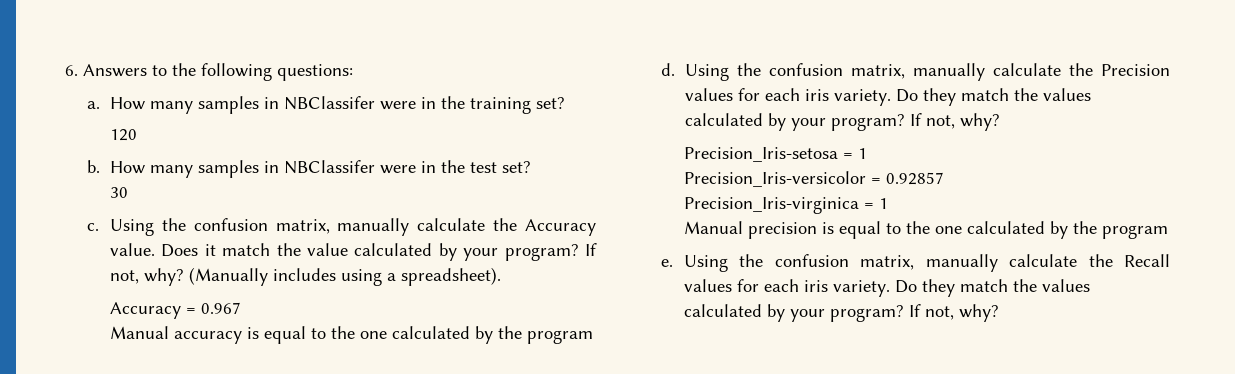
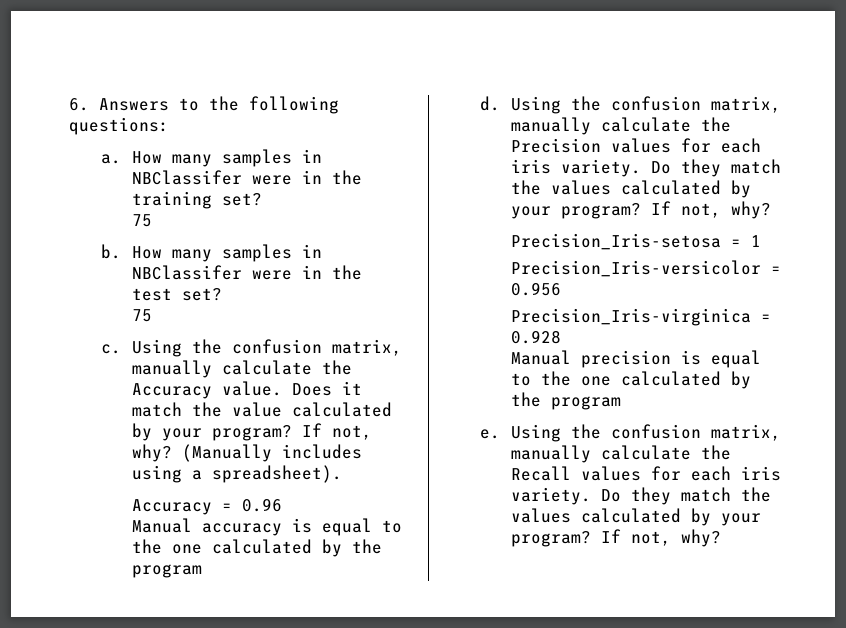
  How many samples in NBClassifer were in the training set?
- 120
+ 75
  How many samples in NBClassifer were in the test set?
- 30
+ 75
- Accuracy = 0.967
+ Accuracy = 0.96
- Precision_Iris-versicolor = 0.92857
+ Precision_Iris-versicolor = 0.956
- Precision_Iris-virginica = 1
+ Precision_Iris-virginica = 0.928

